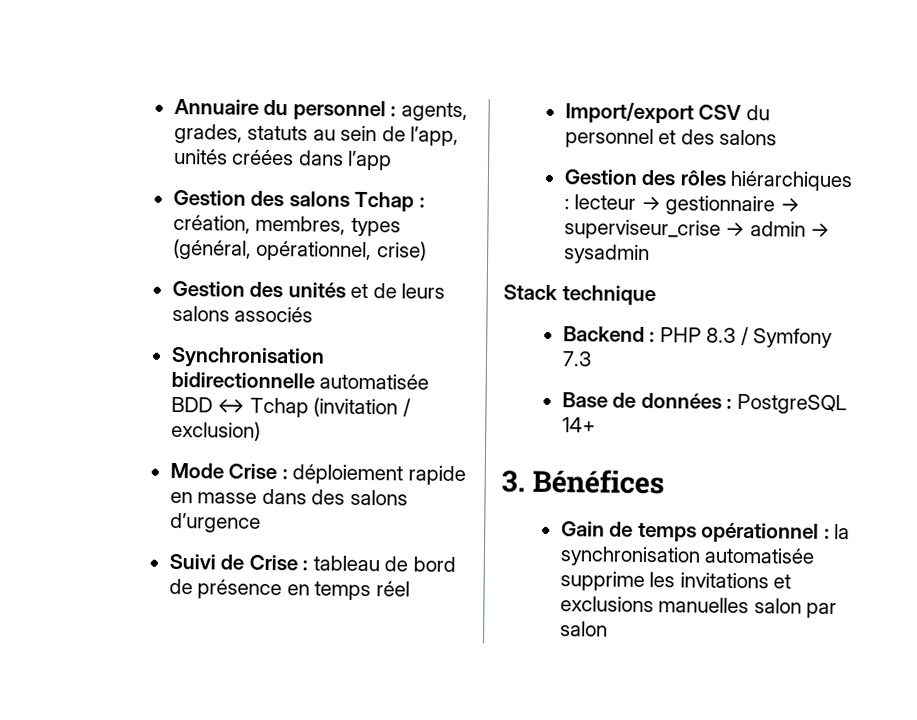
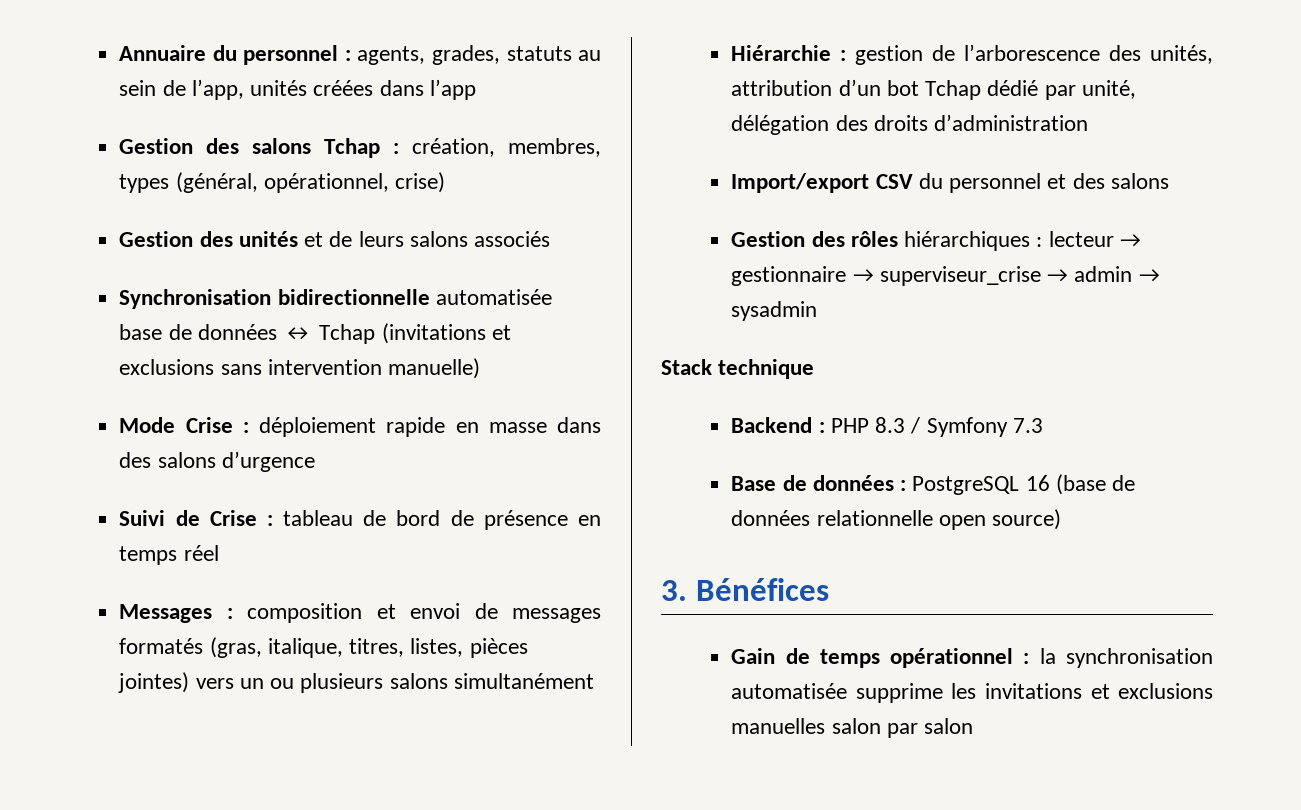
- Synchronisation bidirectionnelle automatisée BDD ↔ Tchap (invitation / exclusion)
+ Synchronisation bidirectionnelle automatisée base de données ↔ Tchap (invitations et exclusions sans intervention manuelle)
+ Messages : composition et envoi de messages formatés (gras, italique, titres, listes, pièces jointes) vers un ou plusieurs salons simultanément
+ Hiérarchie : gestion de l’arborescence des unités, attribution d’un bot Tchap dédié par unité, délégation des droits d’administration
- Base de données : PostgreSQL 14+
+ Base de données : PostgreSQL 16 (base de données relationnelle open source)

